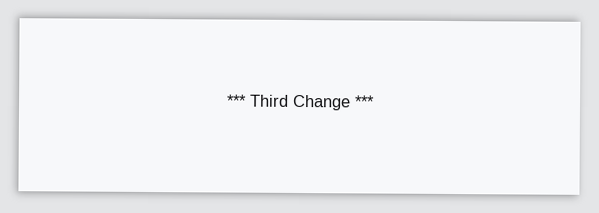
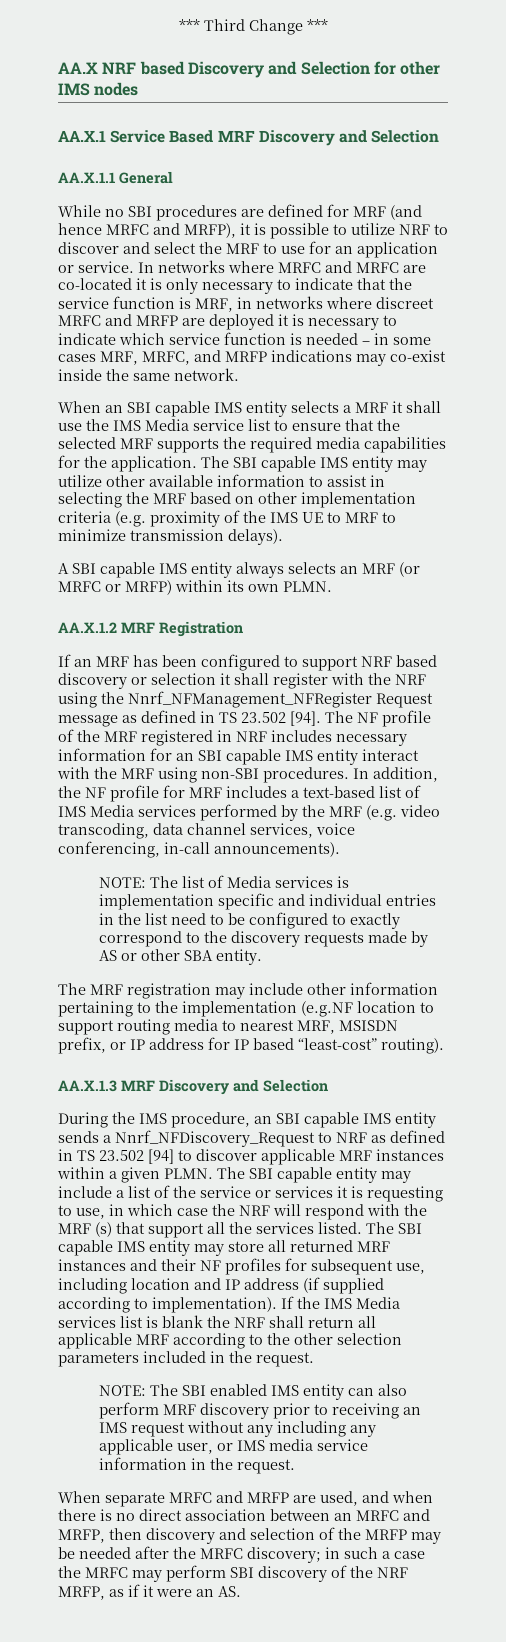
+ AA.X NRF based Discovery and Selection for other IMS nodes
+ AA.X.1 Service Based MRF Discovery and Selection
+ AA.X.1.1 General
+ While no SBI procedures are defined for MRF (and hence MRFC and MRFP), it is possible to utilize NRF to discover and select the MRF to use for an application or service. In networks where MRFC and MRFC are co-located it is only necessary to indicate that the service function is MRF, in networks where discreet MRFC and MRFP are deployed it is necessary to indicate which service function is needed – in some cases MRF, MRFC, and MRFP indications may co-exist inside the same network.
+ When an SBI capable IMS entity selects a MRF it shall use the IMS Media service list to ensure that the selected MRF supports the required media capabilities for the application. The SBI capable IMS entity may utilize other available information to assist in selecting the MRF based on other implementation criteria (e.g. proximity of the IMS UE to MRF to minimize transmission delays).
+ A SBI capable IMS entity always selects an MRF (or MRFC or MRFP) within its own PLMN.
+ AA.X.1.2 MRF Registration
+ If an MRF has been configured to support NRF based discovery or selection it shall register with the NRF using the Nnrf_NFManagement_NFRegister Request message as defined in TS 23.502 [94]. The NF profile of the MRF registered in NRF includes necessary information for an SBI capable IMS entity interact with the MRF using non-SBI procedures. In addition, the NF profile for MRF includes a text-based list of IMS Media services performed by the MRF (e.g. video transcoding, data channel services, voice conferencing, in-call announcements).
+ NOTE: The list of Media services is implementation specific and individual entries in the list need to be configured to exactly correspond to the discovery requests made by AS or other SBA entity.
+ The MRF registration may include other information pertaining to the implementation (e.g.NF location to support routing media to nearest MRF, MSISDN prefix, or IP address for IP based “least-cost” routing).
+ AA.X.1.3 MRF Discovery and Selection
+ During the IMS procedure, an SBI capable IMS entity sends a Nnrf_NFDiscovery_Request to NRF as defined in TS 23.502 [94] to discover applicable MRF instances within a given PLMN. The SBI capable entity may include a list of the service or services it is requesting to use, in which case the NRF will respond with the MRF (s) that support all the services listed. The SBI capable IMS entity may store all returned MRF instances and their NF profiles for subsequent use, including location and IP address (if supplied according to implementation). If the IMS Media services list is blank the NRF shall return all applicable MRF according to the other selection parameters included in the request.
+ NOTE: The SBI enabled IMS entity can also perform MRF discovery prior to receiving an IMS request without any including any applicable user, or IMS media service information in the request.
+ When separate MRFC and MRFP are used, and when there is no direct association between an MRFC and MRFP, then discovery and selection of the MRFP may be needed after the MRFC discovery; in such a case the MRFC may perform SBI discovery of the NRF MRFP, as if it were an AS.

